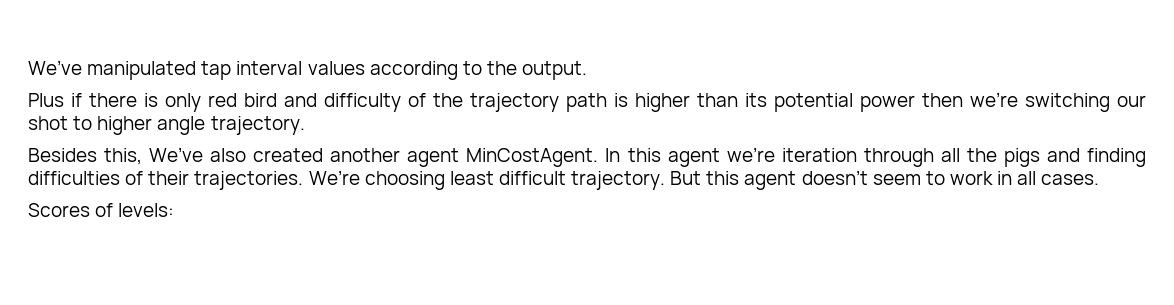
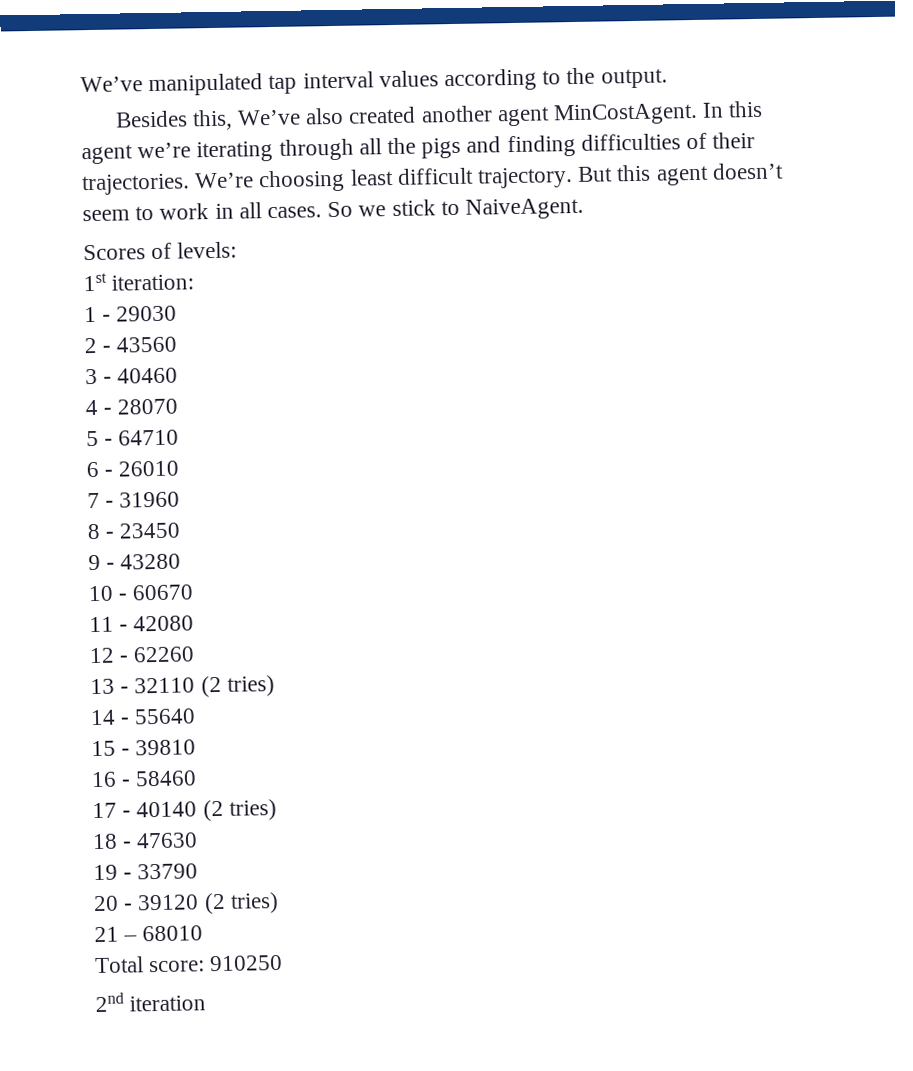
- Plus if there is only red bird and difficulty of the trajectory path is higher than its potential power then we’re switching our shot to higher angle trajectory.
- In this agent we’re iteration through all the pigs and finding difficulties of their trajectories.
+ In this agent we’re iterating through all the pigs and finding difficulties of their trajectories.
- But this agent doesn’t seem to work in all cases.
+ But this agent doesn’t seem to work in all cases. So we stick to NaiveAgent.
  Scores of levels:
+ 1st iteration:
+ 1 - 29030
+ 2 - 43560
+ 3 - 40460
+ 4 - 28070
+ 5 - 64710
+ 6 - 26010
+ 7 - 31960
+ 8 - 23450
+ 9 - 43280
+ 10 - 60670
+ 11 - 42080
+ 12 - 62260
+ 13 - 32110 (2 tries)
+ 14 - 55640
+ 15 - 39810
+ 16 - 58460
+ 17 - 40140 (2 tries)
+ 18 - 47630
+ 19 - 33790
+ 20 - 39120 (2 tries)
+ 21 – 68010
+ Total score: 910250
+ 2nd iteration

